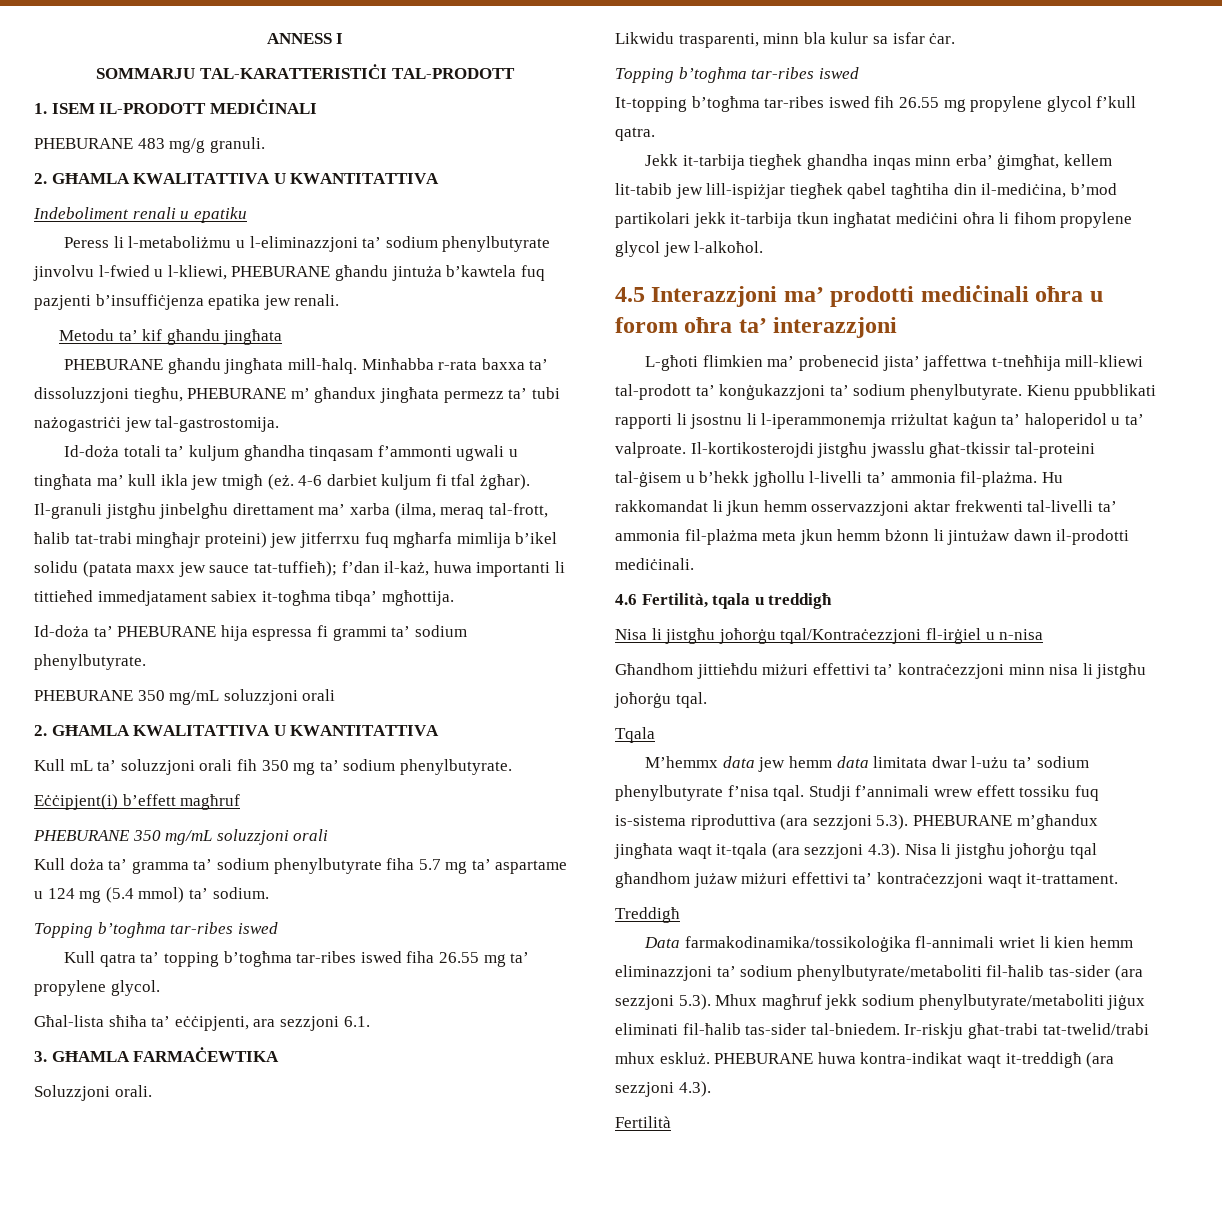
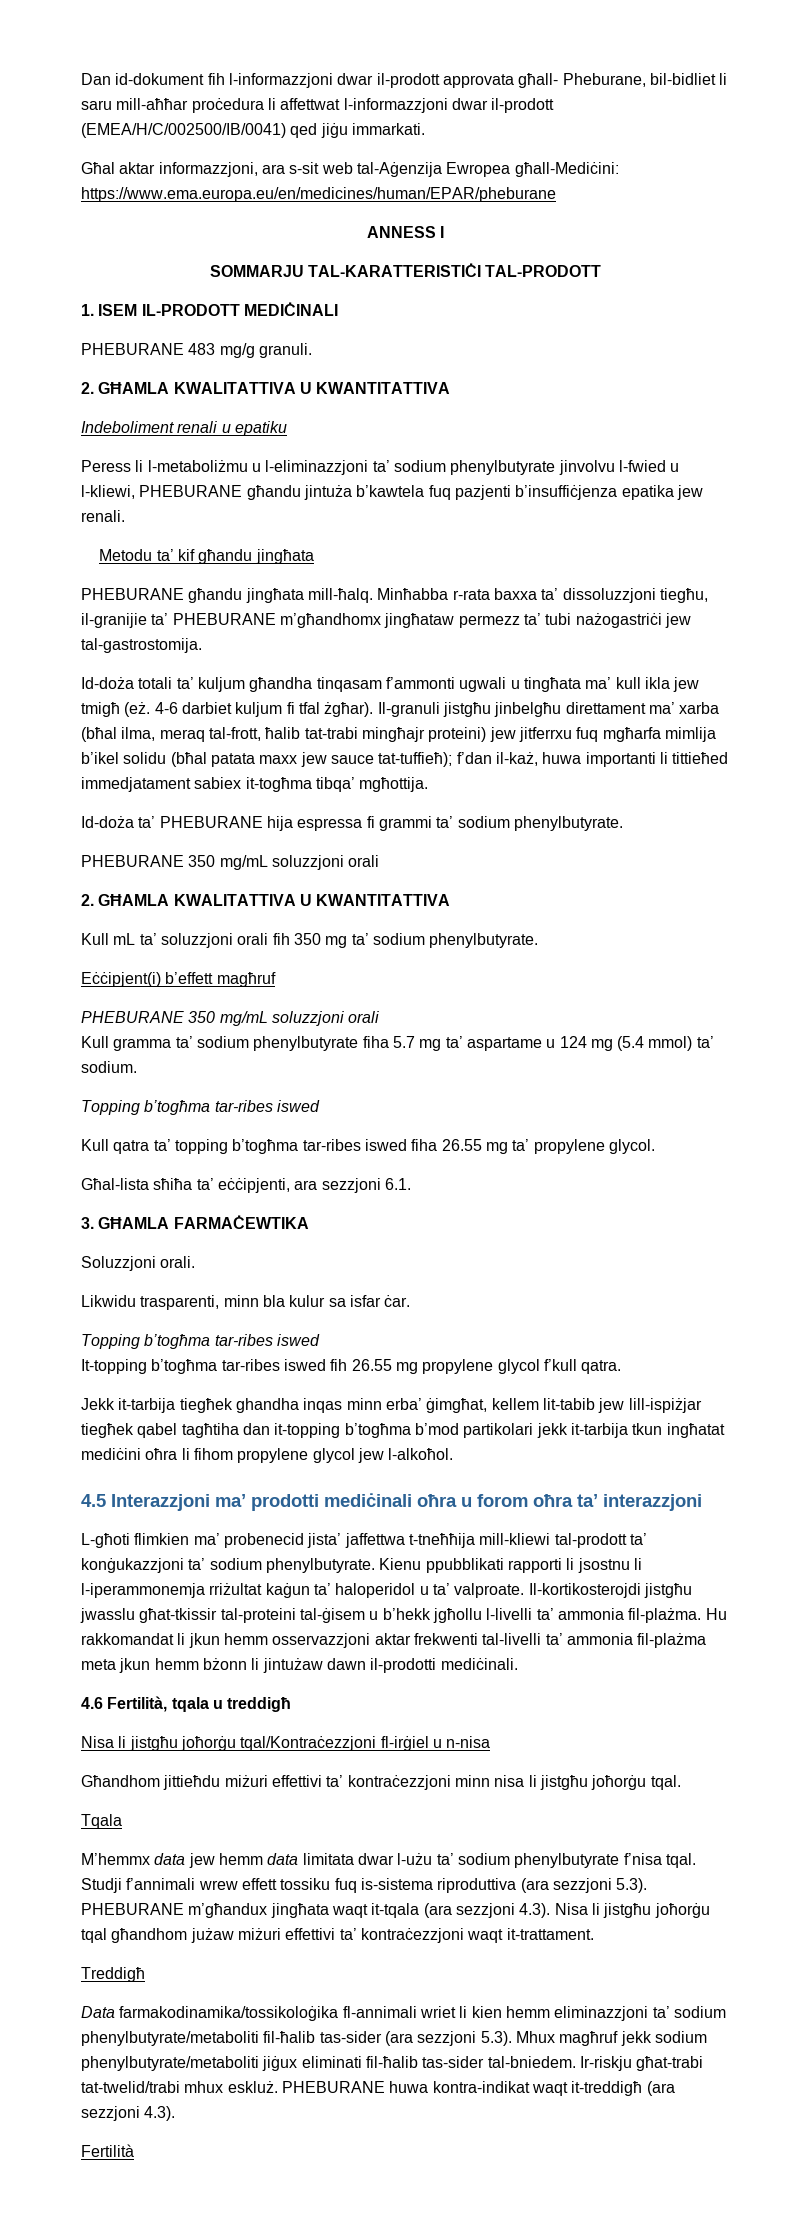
+ Dan id-dokument fih l-informazzjoni dwar il-prodott approvata għall- Pheburane, bil-bidliet li saru mill-aħħar proċedura li affettwat l-informazzjoni dwar il-prodott (EMEA/H/C/002500/IB/0041) qed jiġu immarkati.
+ Għal aktar informazzjoni, ara s-sit web tal-Aġenzija Ewropea għall-Mediċini: https://www.ema.europa.eu/en/medicines/human/EPAR/pheburane
- Minħabba r-rata baxxa ta’ dissoluzzjoni tiegħu, PHEBURANE m’ għandux jingħata permezz ta’ tubi nażogastriċi jew tal-gastrostomija.
+ Minħabba r-rata baxxa ta’ dissoluzzjoni tiegħu, il-granijie ta’ PHEBURANE m’għandhomx jingħataw permezz ta’ tubi nażogastriċi jew tal-gastrostomija.
- Il-granuli jistgħu jinbelgħu direttament ma’ xarba (ilma, meraq tal-frott, ħalib tat-trabi mingħajr proteini) jew jitferrxu fuq mgħarfa mimlija b’ikel solidu (patata maxx jew sauce tat-tuffieħ); f’dan il-każ, huwa importanti li tittieħed immedjatament sabiex it-togħma tibqa’ mgħottija.
+ Il-granuli jistgħu jinbelgħu direttament ma’ xarba (bħal ilma, meraq tal-frott, ħalib tat-trabi mingħajr proteini) jew jitferrxu fuq mgħarfa mimlija b’ikel solidu (bħal patata maxx jew sauce tat-tuffieħ); f’dan il-każ, huwa importanti li tittieħed immedjatament sabiex it-togħma tibqa’ mgħottija.
- Kull doża ta’ gramma ta’ sodium phenylbutyrate fiha 5.7 mg ta’ aspartame u 124 mg (5.4 mmol) ta’ sodium.
+ Kull gramma ta’ sodium phenylbutyrate fiha 5.7 mg ta’ aspartame u 124 mg (5.4 mmol) ta’ sodium.
- Jekk it-tarbija tiegħek ghandha inqas minn erba’ ġimgħat, kellem lit-tabib jew lill-ispiżjar tiegħek qabel tagħtiha din il-mediċina, b’mod partikolari jekk it-tarbija tkun ingħatat mediċini oħra li fihom propylene glycol jew l-alkoħol.
+ Jekk it-tarbija tiegħek ghandha inqas minn erba’ ġimgħat, kellem lit-tabib jew lill-ispiżjar tiegħek qabel tagħtiha dan it-topping b’togħma b’mod partikolari jekk it-tarbija tkun ingħatat mediċini oħra li fihom propylene glycol jew l-alkoħol.

